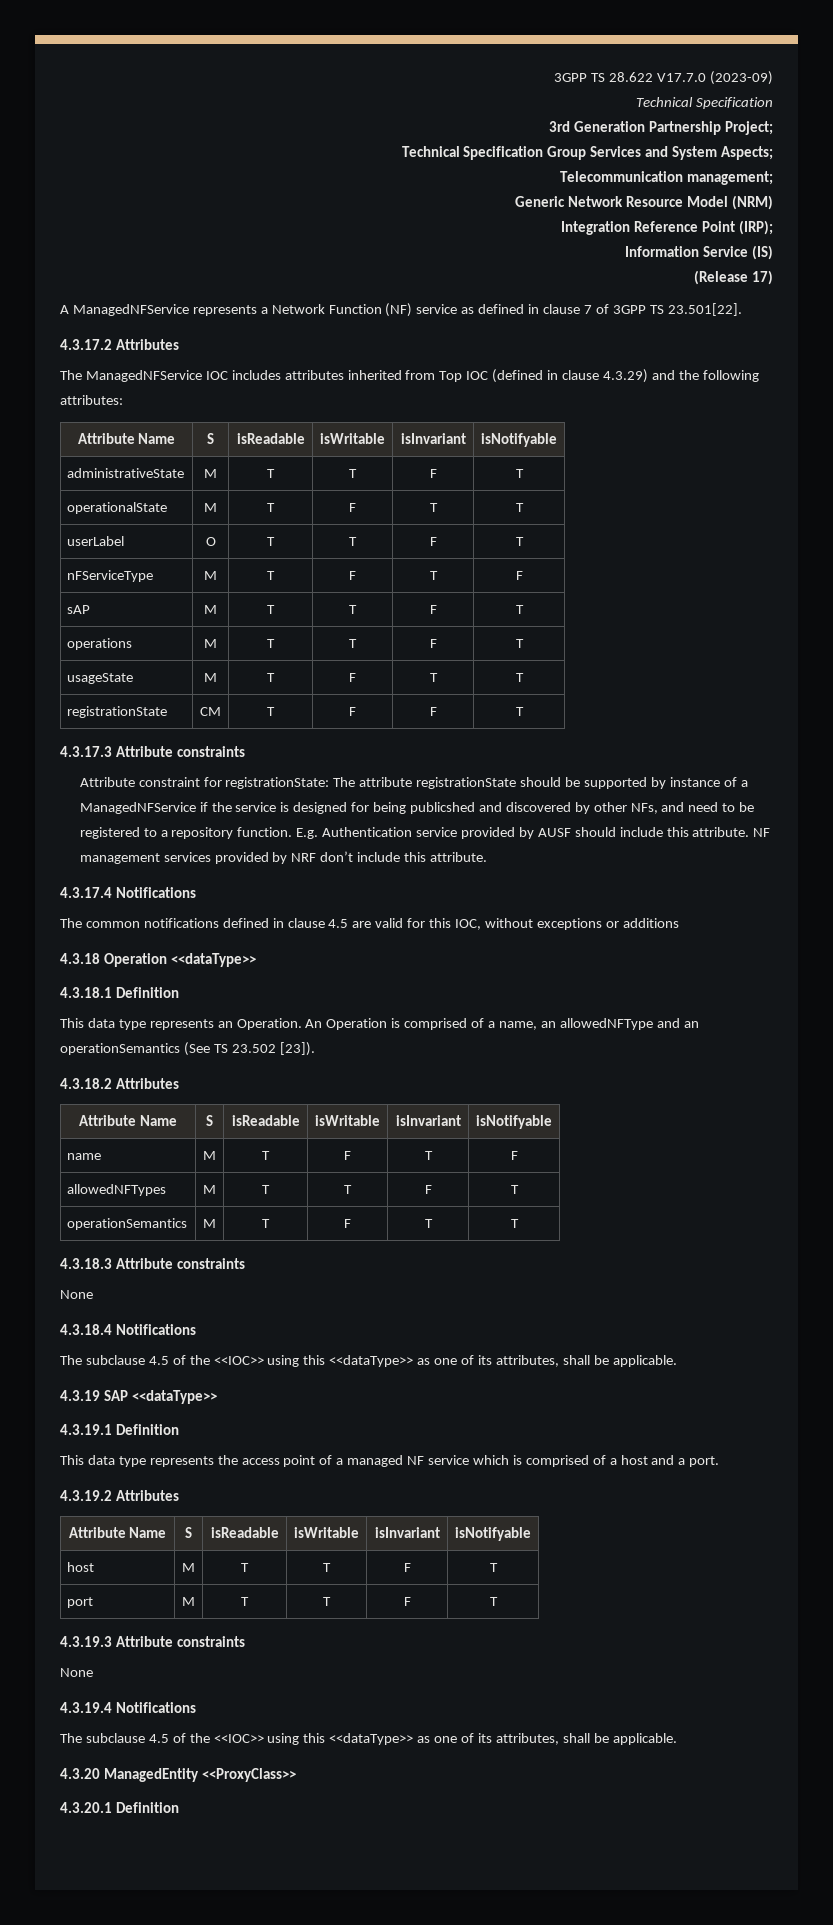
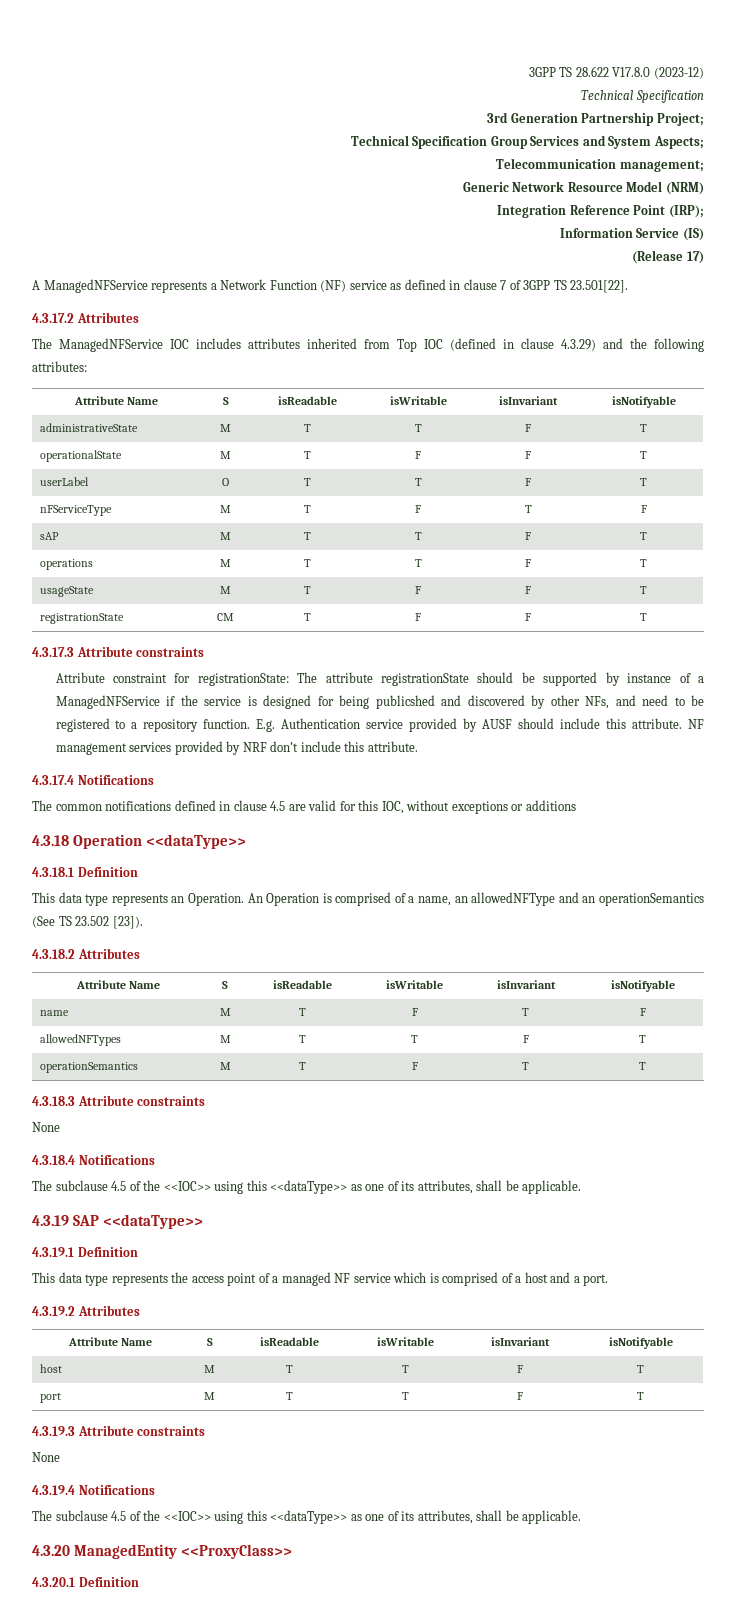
- 3GPP TS 28.622 V17.7.0 (2023-09)
+ 3GPP TS 28.622 V17.8.0 (2023-12)
- operationalState | M | T | F | T | T
+ operationalState | M | T | F | F | T
- usageState | M | T | F | T | T
+ usageState | M | T | F | F | T

